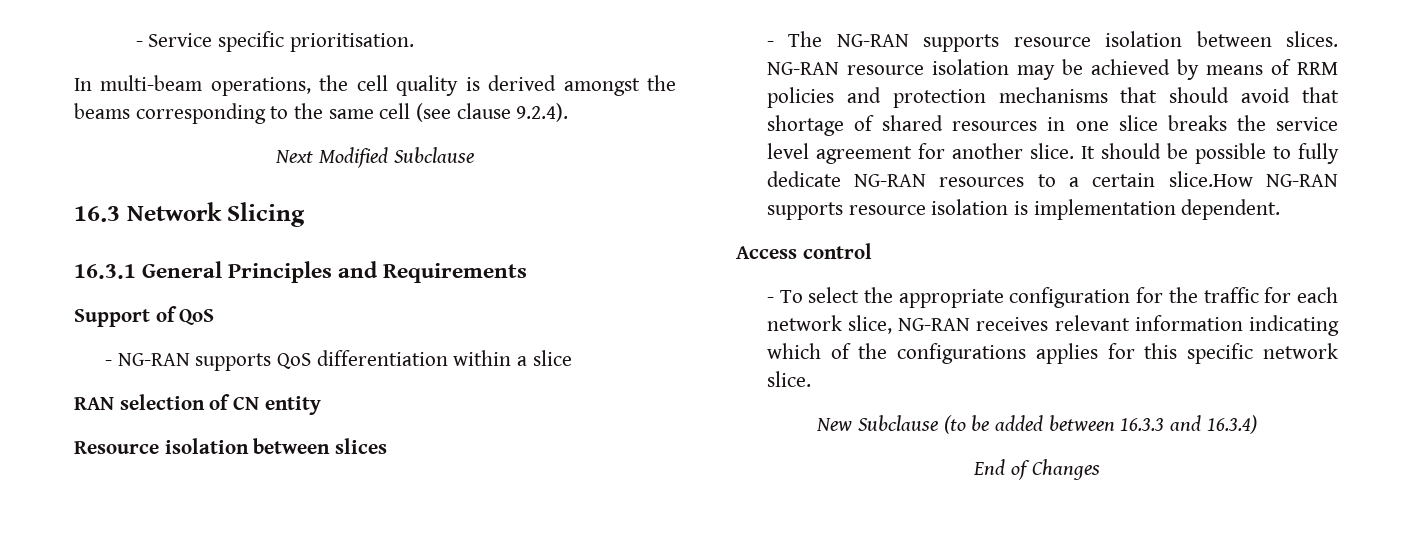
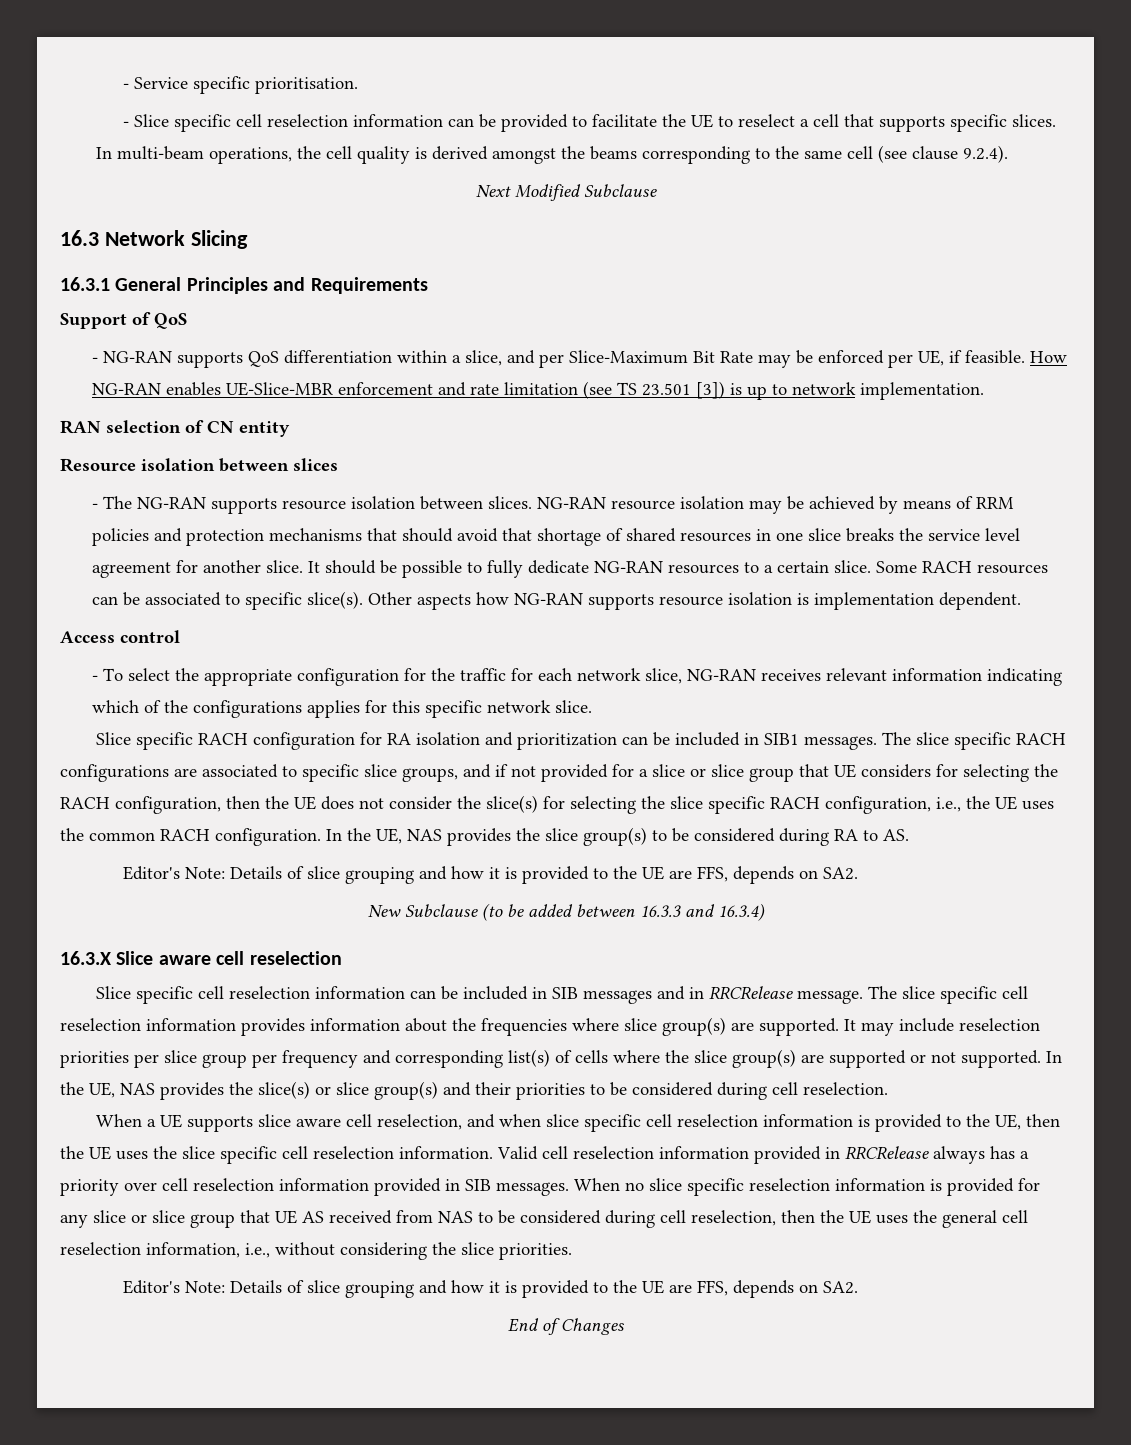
+ - Slice specific cell reselection information can be provided to facilitate the UE to reselect a cell that supports specific slices.
- - NG-RAN supports QoS differentiation within a slice
+ - NG-RAN supports QoS differentiation within a slice, and per Slice-Maximum Bit Rate may be enforced per UE, if feasible. How NG-RAN enables UE-Slice-MBR enforcement and rate limitation (see TS 23.501 [3]) is up to network implementation.
- It should be possible to fully dedicate NG-RAN resources to a certain slice.How NG-RAN supports resource isolation is implementation dependent.
+ It should be possible to fully dedicate NG-RAN resources to a certain slice. Some RACH resources can be associated to specific slice(s). Other aspects how NG-RAN supports resource isolation is implementation dependent.
+ Slice specific RACH configuration for RA isolation and prioritization can be included in SIB1 messages. The slice specific RACH configurations are associated to specific slice groups, and if not provided for a slice or slice group that UE considers for selecting the RACH configuration, then the UE does not consider the slice(s) for selecting the slice specific RACH configuration, i.e., the UE uses the common RACH configuration. In the UE, NAS provides the slice group(s) to be considered during RA to AS.
+ Editor's Note: Details of slice grouping and how it is provided to the UE are FFS, depends on SA2.
+ 16.3.X Slice aware cell reselection
+ Slice specific cell reselection information can be included in SIB messages and in RRCRelease message. The slice specific cell reselection information provides information about the frequencies where slice group(s) are supported. It may include reselection priorities per slice group per frequency and corresponding list(s) of cells where the slice group(s) are supported or not supported. In the UE, NAS provides the slice(s) or slice group(s) and their priorities to be considered during cell reselection.
+ When a UE supports slice aware cell reselection, and when slice specific cell reselection information is provided to the UE, then the UE uses the slice specific cell reselection information. Valid cell reselection information provided in RRCRelease always has a priority over cell reselection information provided in SIB messages. When no slice specific reselection information is provided for any slice or slice group that UE AS received from NAS to be considered during cell reselection, then the UE uses the general cell reselection information, i.e., without considering the slice priorities.
+ Editor's Note: Details of slice grouping and how it is provided to the UE are FFS, depends on SA2.

